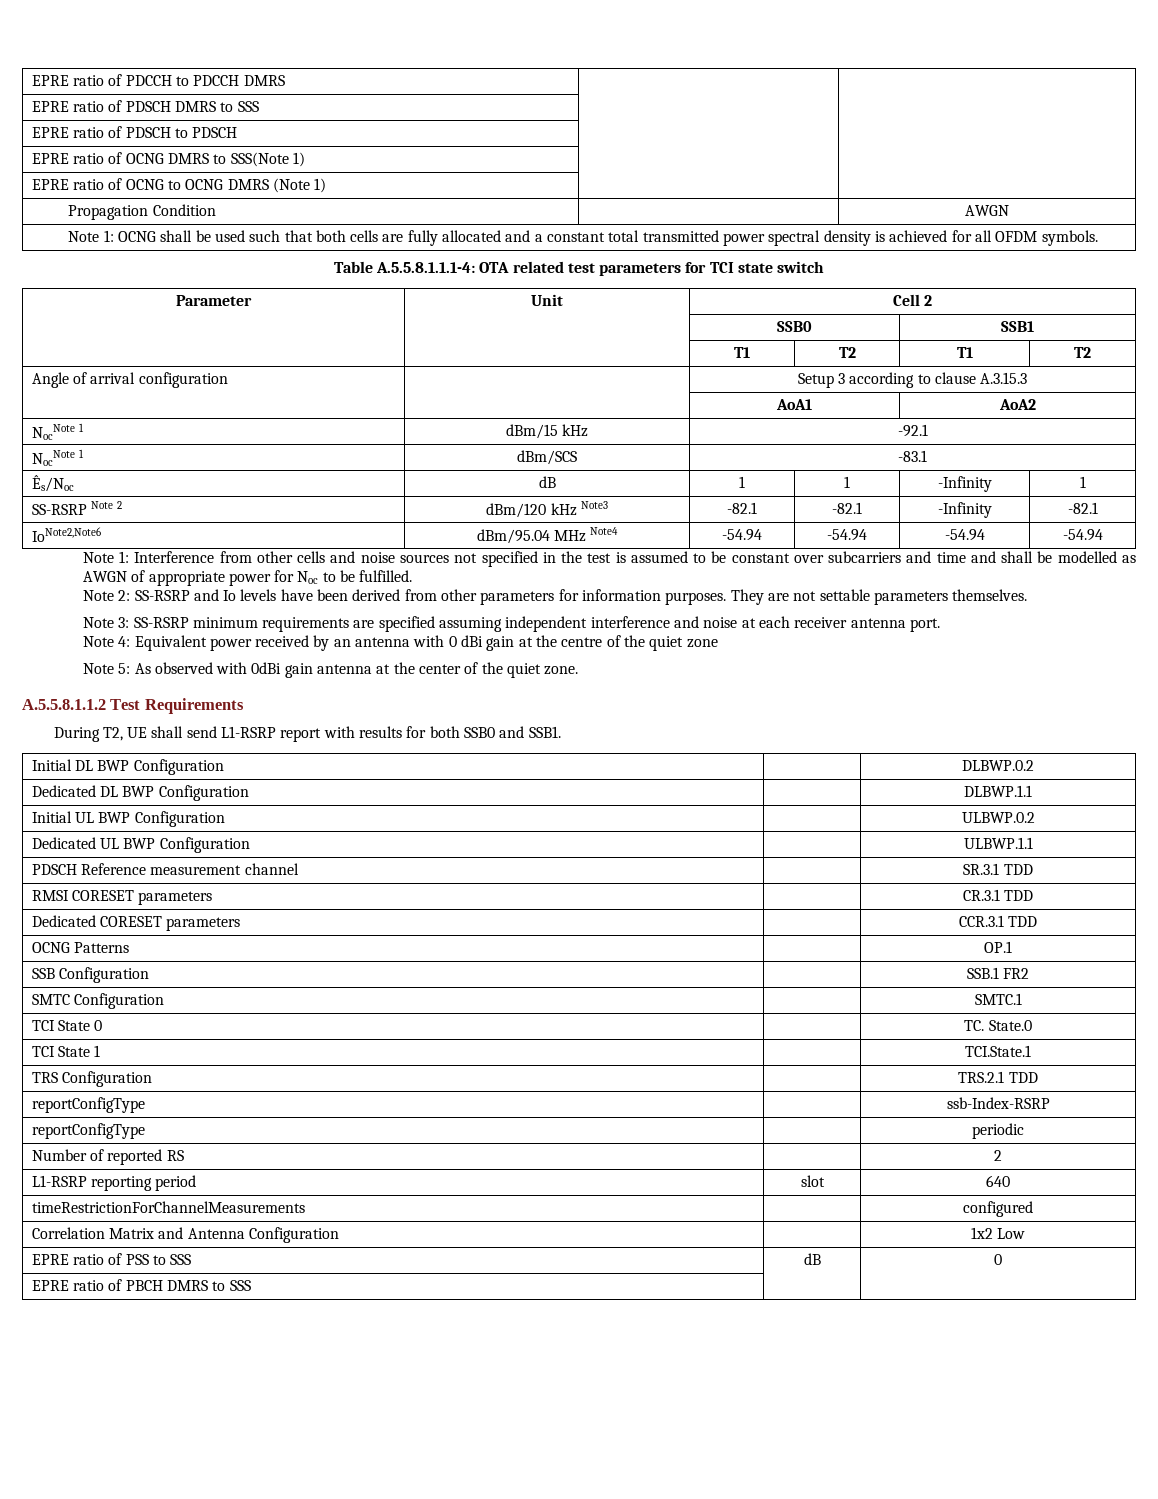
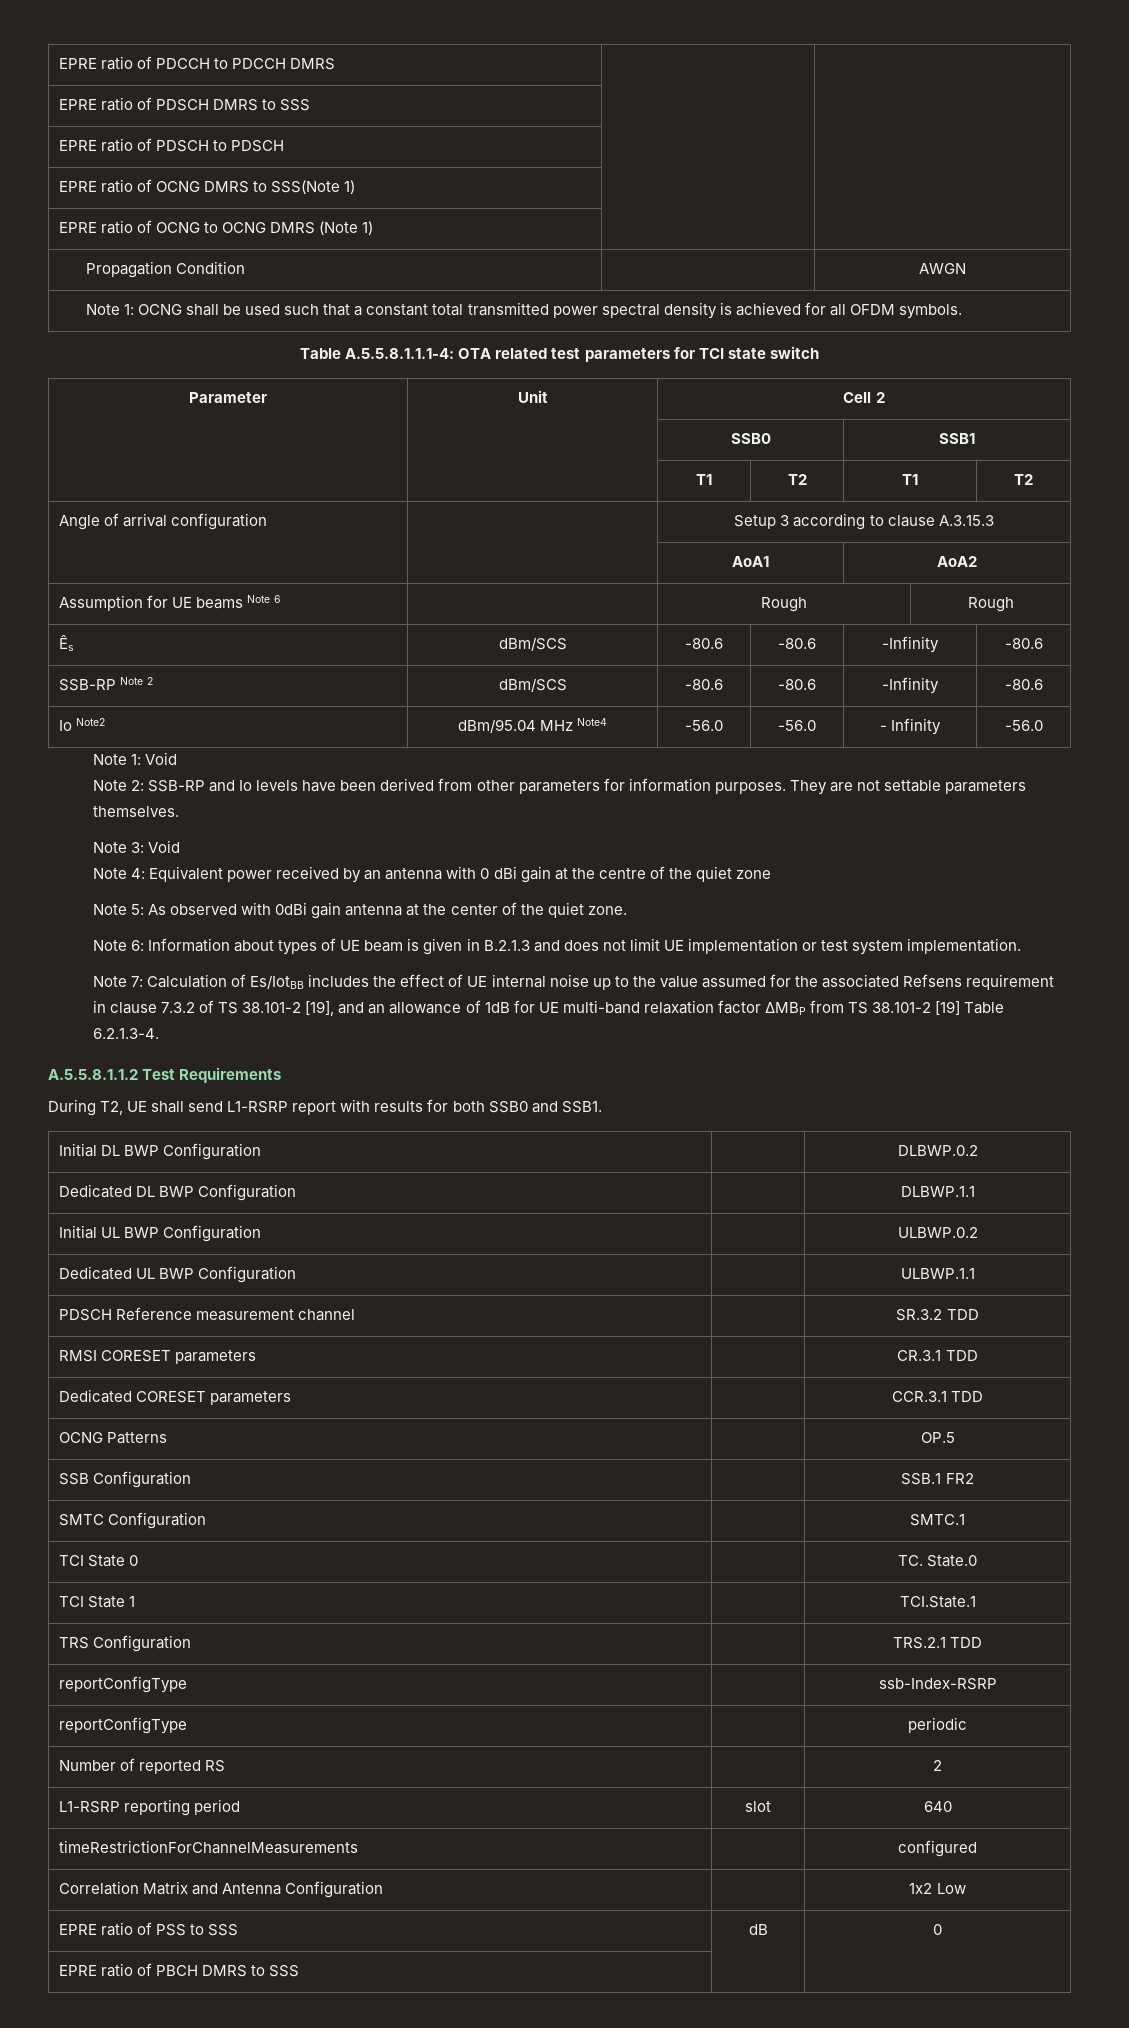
- Note 1: OCNG shall be used such that both cells are fully allocated and a constant total transmitted power spectral density is achieved for all OFDM symbols.
+ Note 1: OCNG shall be used such that a constant total transmitted power spectral density is achieved for all OFDM symbols.
- NocNote 1 | dBm/15 kHz | -92.1
- NocNote 1 | dBm/SCS | -83.1
- Ês/Noc | dB | 1 | 1 | -Infinity | 1
- SS-RSRP Note 2 | dBm/120 kHz Note3 | -82.1 | -82.1 | -Infinity | -82.1
- IoNote2,Note6 | dBm/95.04 MHz Note4 | -54.94 | -54.94 | -54.94 | -54.94
- Note 1: Interference from other cells and noise sources not specified in the test is assumed to be constant over subcarriers and time and shall be modelled as AWGN of appropriate power for Noc to be fulfilled.
+ Assumption for UE beams Note 6 | | Rough | Rough
+ Ês | dBm/SCS | -80.6 | -80.6 | -Infinity | -80.6
+ SSB-RP Note 2 | dBm/SCS | -80.6 | -80.6 | -Infinity | -80.6
+ Io Note2 | dBm/95.04 MHz Note4 | -56.0 | -56.0 | - Infinity | -56.0
+ Note 1: Void
- Note 2: SS-RSRP and Io levels have been derived from other parameters for information purposes.
+ Note 2: SSB-RP and Io levels have been derived from other parameters for information purposes.
- Note 3: SS-RSRP minimum requirements are specified assuming independent interference and noise at each receiver antenna port.
+ Note 3: Void
+ Note 6: Information about types of UE beam is given in B.2.1.3 and does not limit UE implementation or test system implementation.
+ Note 7: Calculation of Es/IotBB includes the effect of UE internal noise up to the value assumed for the associated Refsens requirement in clause 7.3.2 of TS 38.101-2 [19], and an allowance of 1dB for UE multi-band relaxation factor ΔMBP from TS 38.101-2 [19] Table 6.2.1.3-4.
- PDSCH Reference measurement channel | | SR.3.1 TDD
+ PDSCH Reference measurement channel | | SR.3.2 TDD
- OCNG Patterns | | OP.1
+ OCNG Patterns | | OP.5

